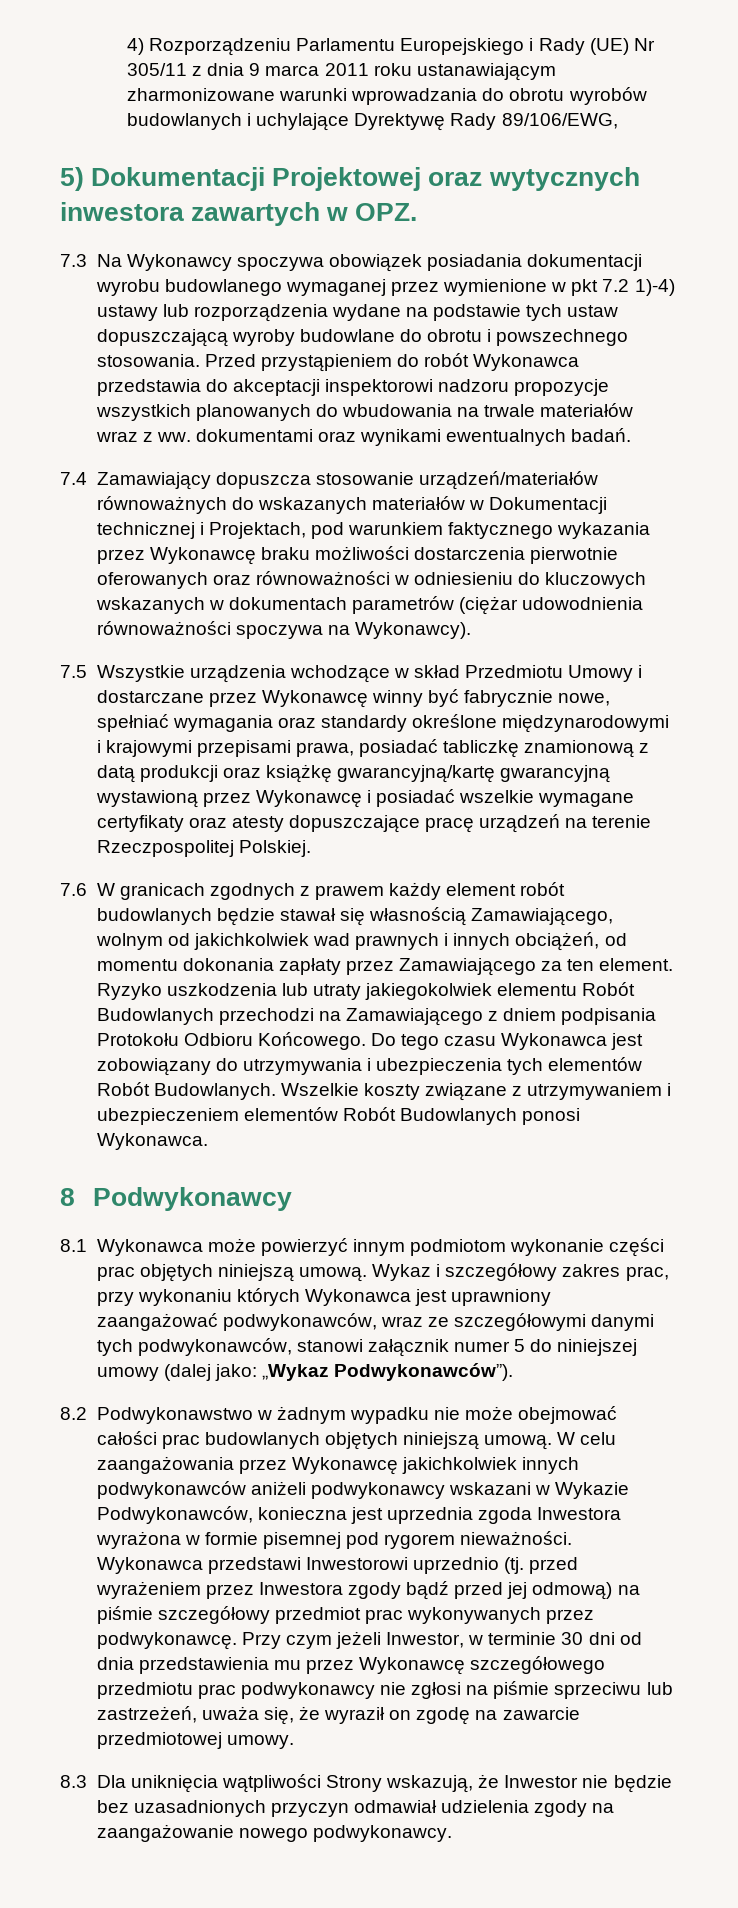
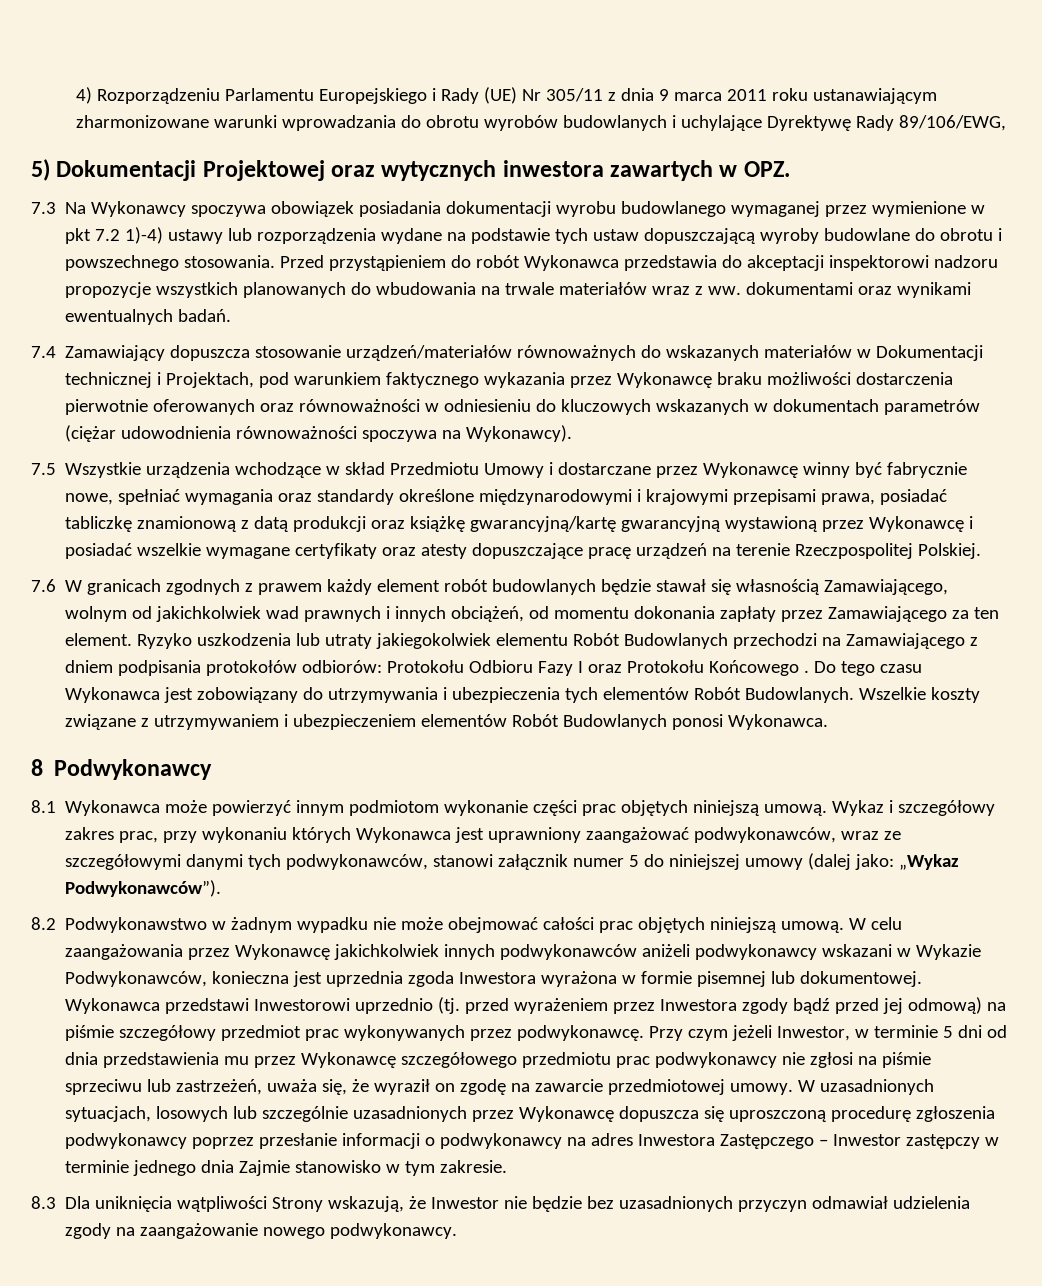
- Ryzyko uszkodzenia lub utraty jakiegokolwiek elementu Robót Budowlanych przechodzi na Zamawiającego z dniem podpisania Protokołu Odbioru Końcowego.
+ Ryzyko uszkodzenia lub utraty jakiegokolwiek elementu Robót Budowlanych przechodzi na Zamawiającego z dniem podpisania protokołów odbiorów: Protokołu Odbioru Fazy I oraz Protokołu Końcowego .
- 8.2 Podwykonawstwo w żadnym wypadku nie może obejmować całości prac budowlanych objętych niniejszą umową.
+ 8.2 Podwykonawstwo w żadnym wypadku nie może obejmować całości prac objętych niniejszą umową.
- W celu zaangażowania przez Wykonawcę jakichkolwiek innych podwykonawców aniżeli podwykonawcy wskazani w Wykazie Podwykonawców, konieczna jest uprzednia zgoda Inwestora wyrażona w formie pisemnej pod rygorem nieważności.
+ W celu zaangażowania przez Wykonawcę jakichkolwiek innych podwykonawców aniżeli podwykonawcy wskazani w Wykazie Podwykonawców, konieczna jest uprzednia zgoda Inwestora wyrażona w formie pisemnej lub dokumentowej.
- Przy czym jeżeli Inwestor, w terminie 30 dni od dnia przedstawienia mu przez Wykonawcę szczegółowego przedmiotu prac podwykonawcy nie zgłosi na piśmie sprzeciwu lub zastrzeżeń, uważa się, że wyraził on zgodę na zawarcie przedmiotowej umowy.
+ Przy czym jeżeli Inwestor, w terminie 5 dni od dnia przedstawienia mu przez Wykonawcę szczegółowego przedmiotu prac podwykonawcy nie zgłosi na piśmie sprzeciwu lub zastrzeżeń, uważa się, że wyraził on zgodę na zawarcie przedmiotowej umowy. W uzasadnionych sytuacjach, losowych lub szczególnie uzasadnionych przez Wykonawcę dopuszcza się uproszczoną procedurę zgłoszenia podwykonawcy poprzez przesłanie informacji o podwykonawcy na adres Inwestora Zastępczego – Inwestor zastępczy w terminie jednego dnia Zajmie stanowisko w tym zakresie.

